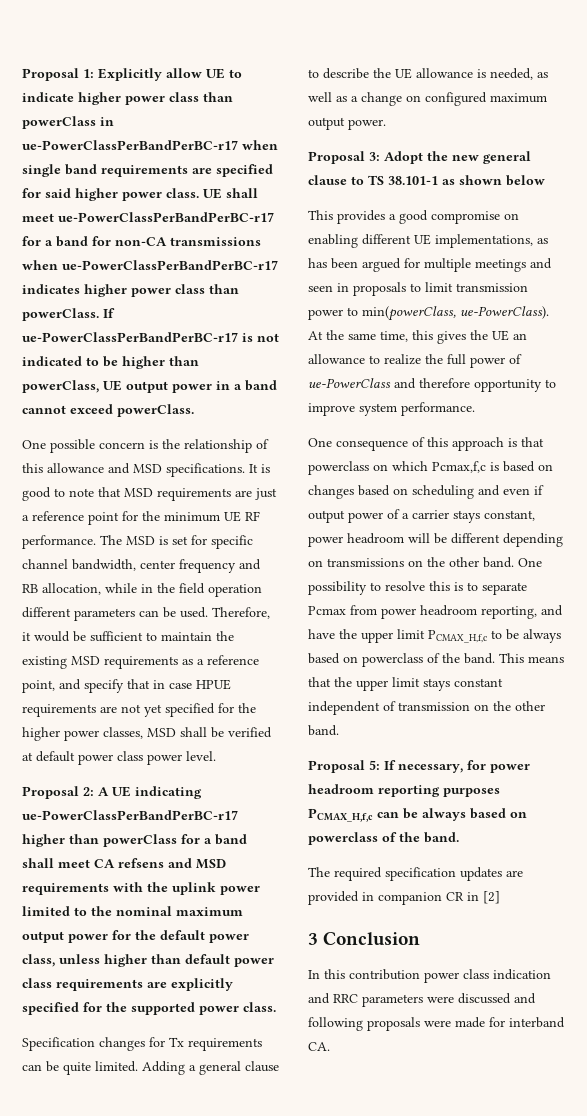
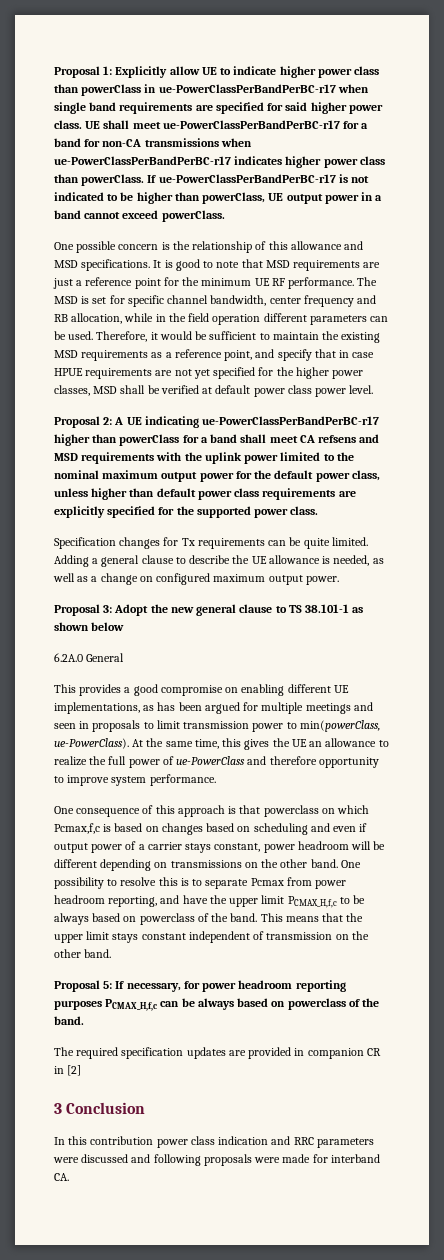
+ 6.2A.0 General

